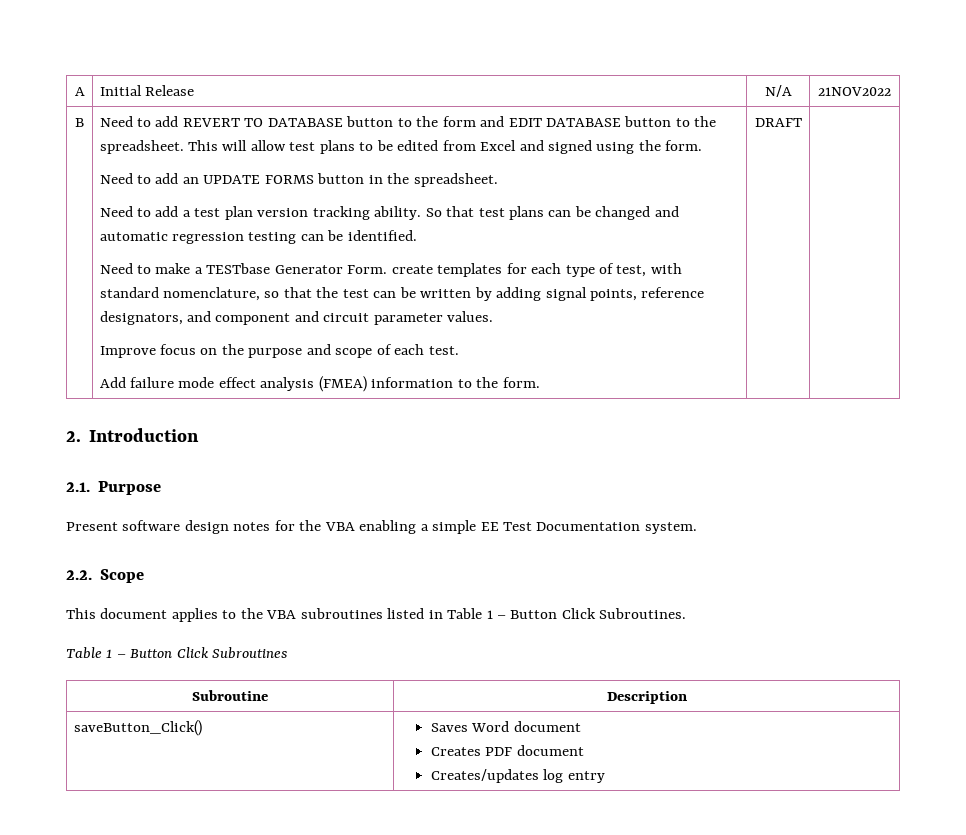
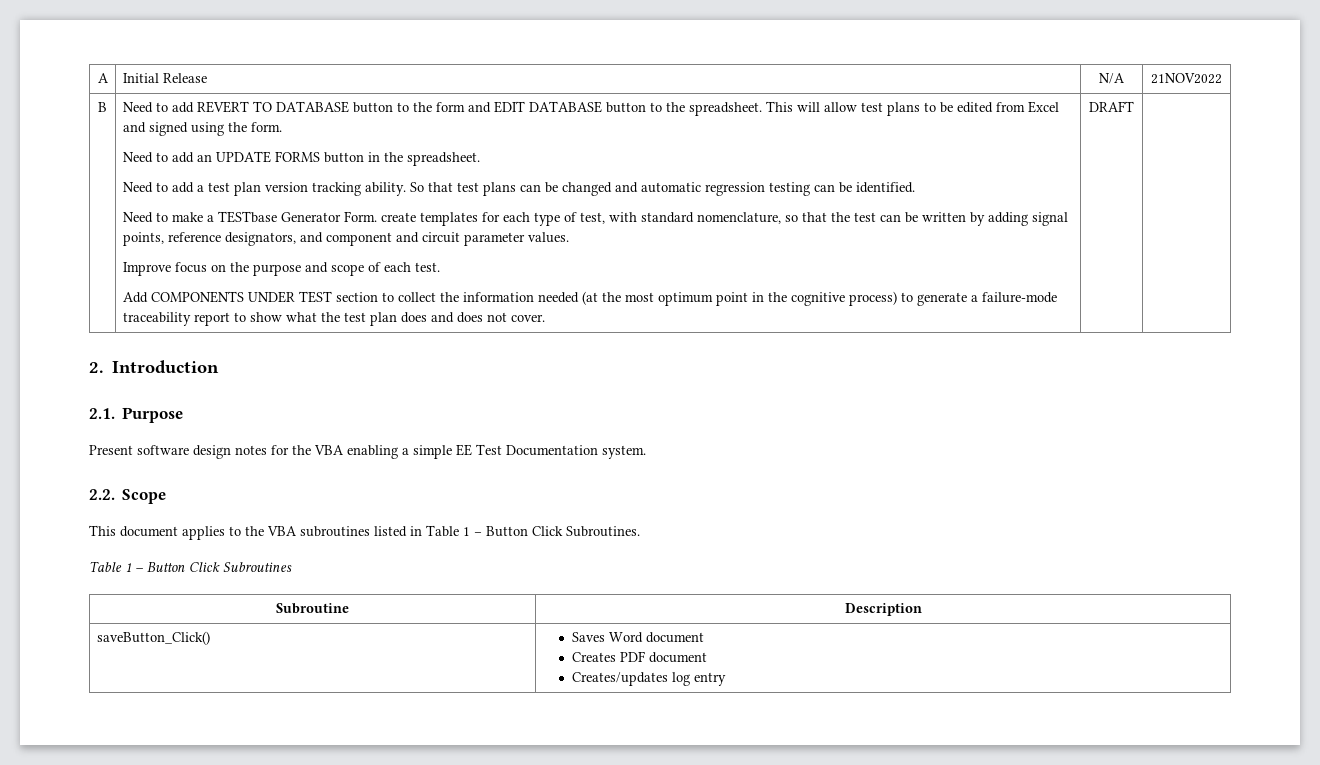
- Add failure mode effect analysis (FMEA) information to the form.
+ Add COMPONENTS UNDER TEST section to collect the information needed (at the most optimum point in the cognitive process) to generate a failure-mode traceability report to show what the test plan does and does not cover.

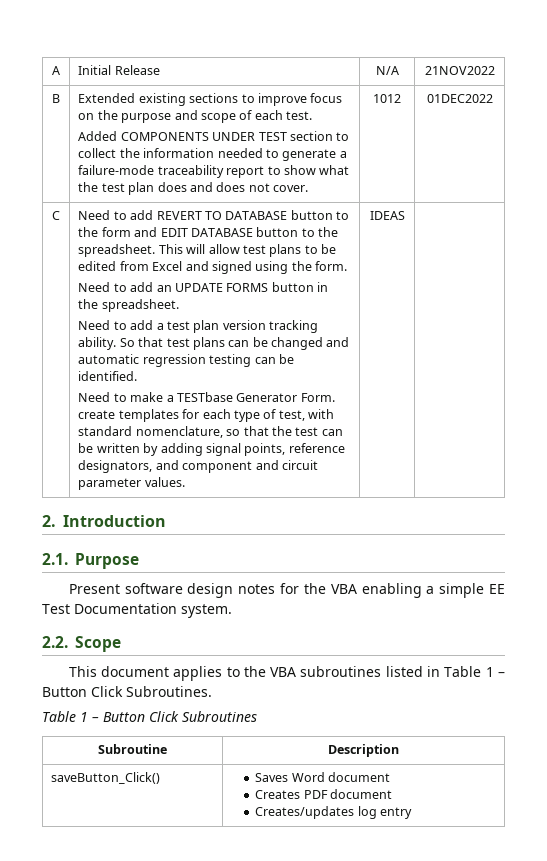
+ Extended existing sections to improve focus on the purpose and scope of each test.
+ Added COMPONENTS UNDER TEST section to collect the information needed to generate a failure-mode traceability report to show what the test plan does and does not cover. | 1012 | 01DEC2022
+ C
- Improve focus on the purpose and scope of each test.
- Add COMPONENTS UNDER TEST section to collect the information needed (at the most optimum point in the cognitive process) to generate a failure-mode traceability report to show what the test plan does and does not cover. | DRAFT
+ IDEAS

